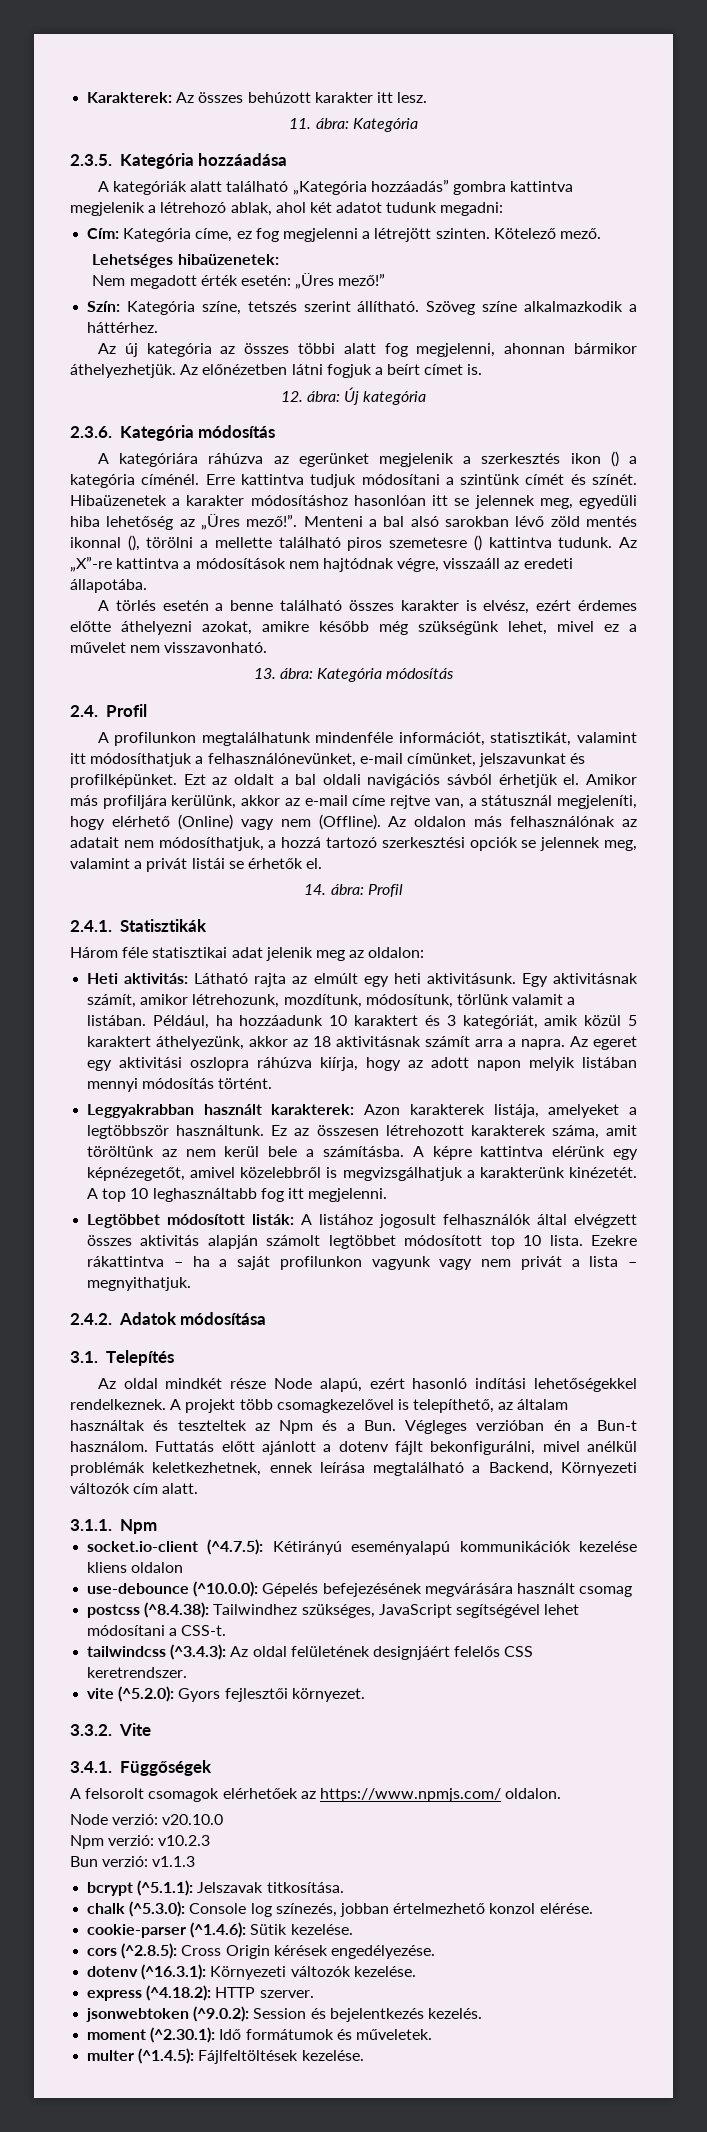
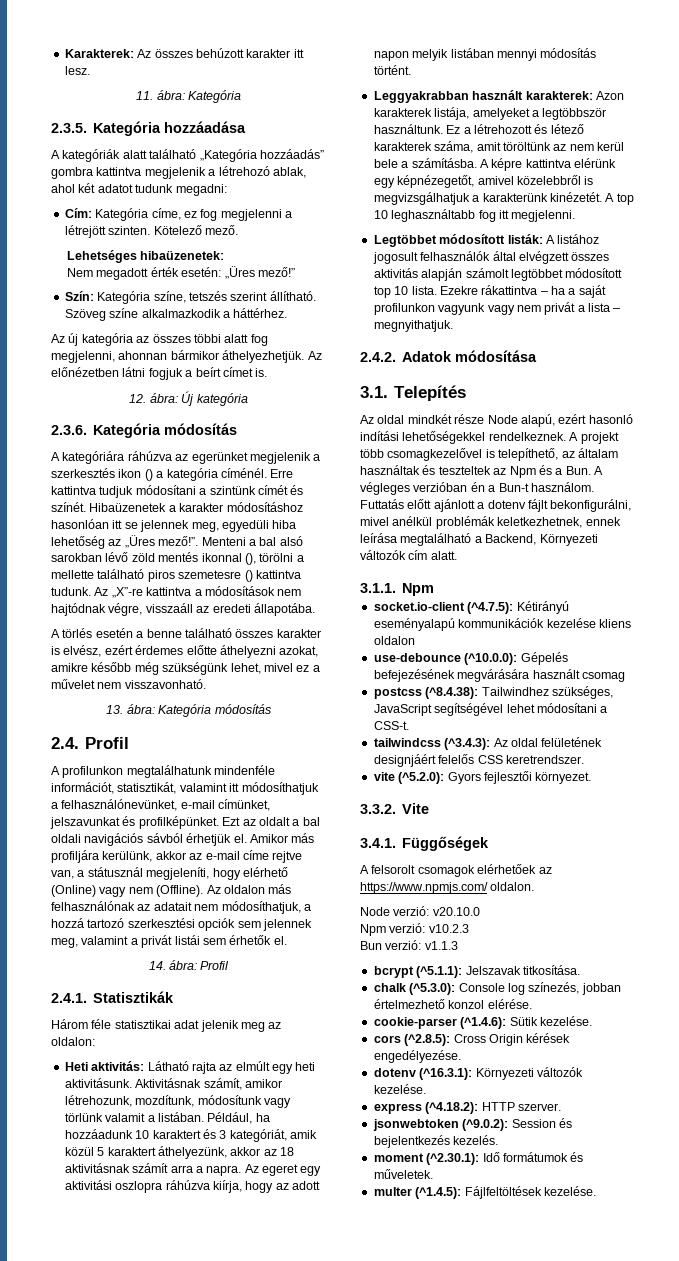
- Az oldalon más felhasználónak az adatait nem módosíthatjuk, a hozzá tartozó szerkesztési opciók se jelennek meg, valamint a privát listái se érhetők el.
+ Az oldalon más felhasználónak az adatait nem módosíthatjuk, a hozzá tartozó szerkesztési opciók sem jelennek meg, valamint a privát listái sem érhetők el.
- Egy aktivitásnak számít, amikor létrehozunk, mozdítunk, módosítunk, törlünk valamit a listában.
+ Aktivitásnak számít, amikor létrehozunk, mozdítunk, módosítunk vagy törlünk valamit a listában.
- Ez az összesen létrehozott karakterek száma, amit töröltünk az nem kerül bele a számításba.
+ Ez a létrehozott és létező karakterek száma, amit töröltünk az nem kerül bele a számításba.
- A projekt több csomagkezelővel is telepíthető, az általam használtak és teszteltek az Npm és a Bun. Végleges verzióban én a Bun-t használom.
+ A projekt több csomagkezelővel is telepíthető, az általam használtak és teszteltek az Npm és a Bun. A végleges verzióban én a Bun-t használom.

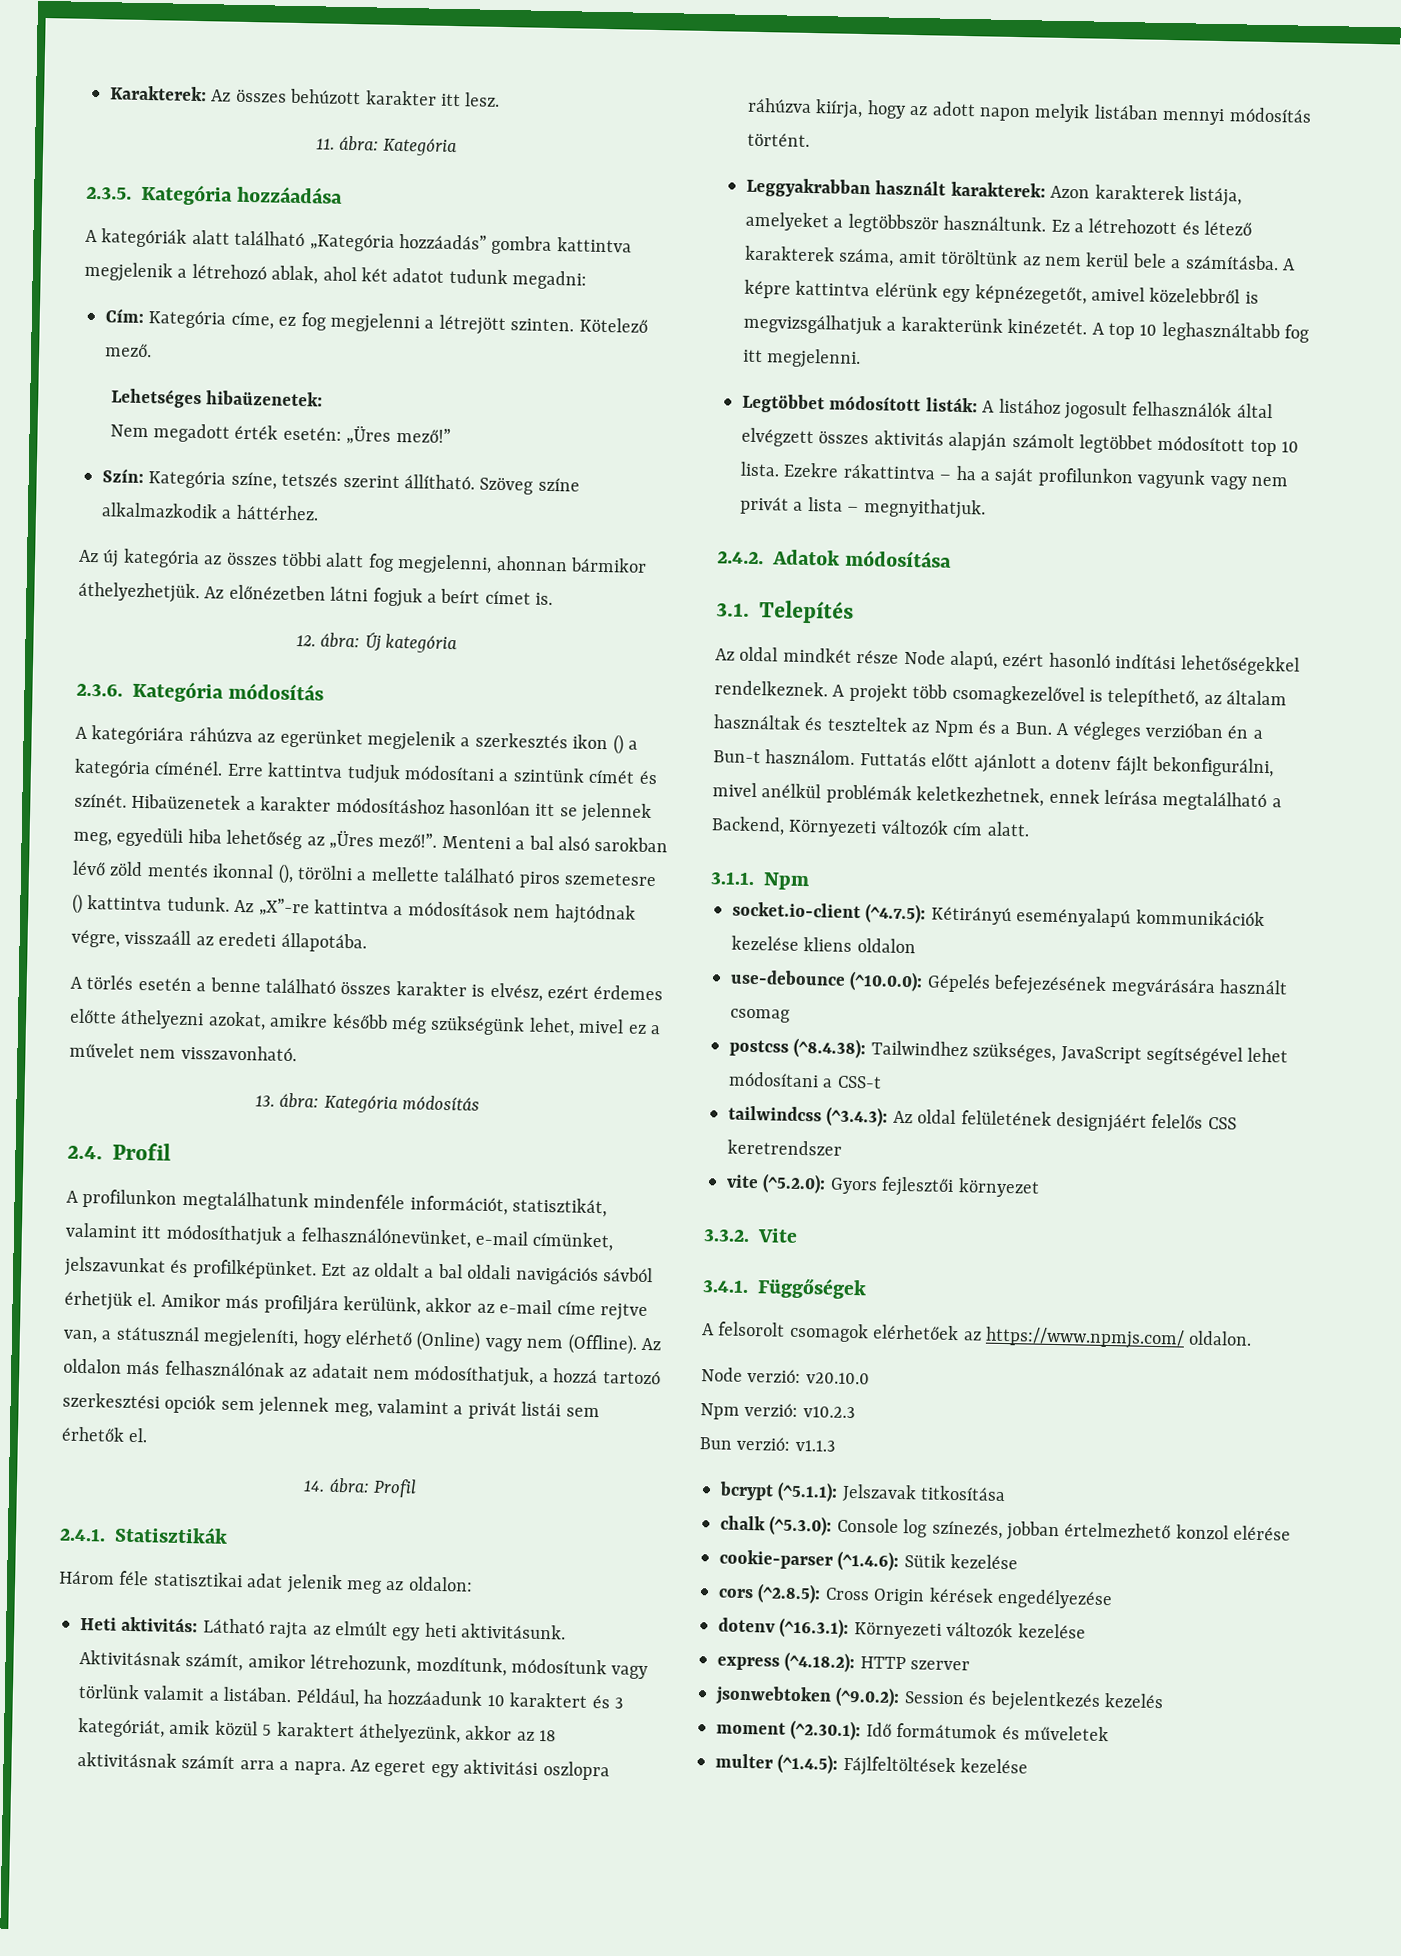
- postcss (^8.4.38): Tailwindhez szükséges, JavaScript segítségével lehet módosítani a CSS-t.
+ postcss (^8.4.38): Tailwindhez szükséges, JavaScript segítségével lehet módosítani a CSS-t
- tailwindcss (^3.4.3): Az oldal felületének designjáért felelős CSS keretrendszer.
+ tailwindcss (^3.4.3): Az oldal felületének designjáért felelős CSS keretrendszer
- vite (^5.2.0): Gyors fejlesztői környezet.
+ vite (^5.2.0): Gyors fejlesztői környezet
- bcrypt (^5.1.1): Jelszavak titkosítása.
+ bcrypt (^5.1.1): Jelszavak titkosítása
- chalk (^5.3.0): Console log színezés, jobban értelmezhető konzol elérése.
+ chalk (^5.3.0): Console log színezés, jobban értelmezhető konzol elérése
- cookie-parser (^1.4.6): Sütik kezelése.
+ cookie-parser (^1.4.6): Sütik kezelése
- cors (^2.8.5): Cross Origin kérések engedélyezése.
+ cors (^2.8.5): Cross Origin kérések engedélyezése
- dotenv (^16.3.1): Környezeti változók kezelése.
+ dotenv (^16.3.1): Környezeti változók kezelése
- express (^4.18.2): HTTP szerver.
+ express (^4.18.2): HTTP szerver
- jsonwebtoken (^9.0.2): Session és bejelentkezés kezelés.
+ jsonwebtoken (^9.0.2): Session és bejelentkezés kezelés
- moment (^2.30.1): Idő formátumok és műveletek.
+ moment (^2.30.1): Idő formátumok és műveletek
- multer (^1.4.5): Fájlfeltöltések kezelése.
+ multer (^1.4.5): Fájlfeltöltések kezelése

